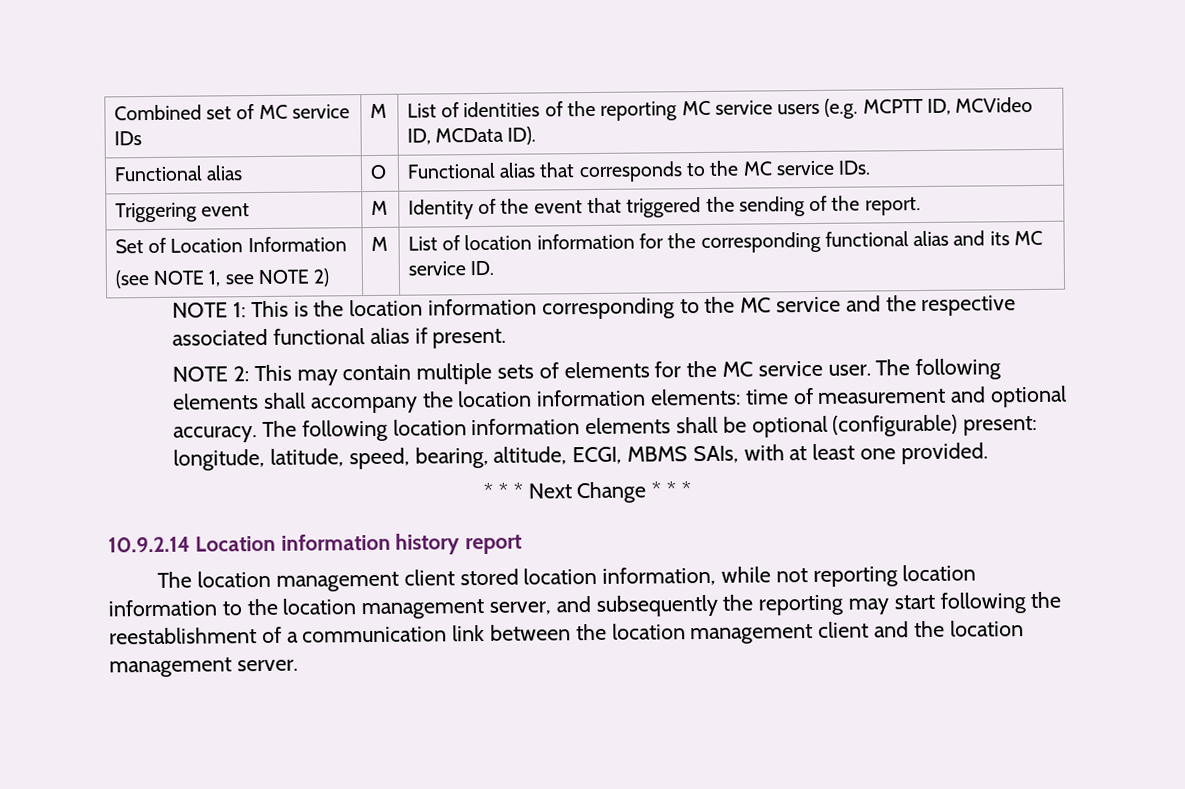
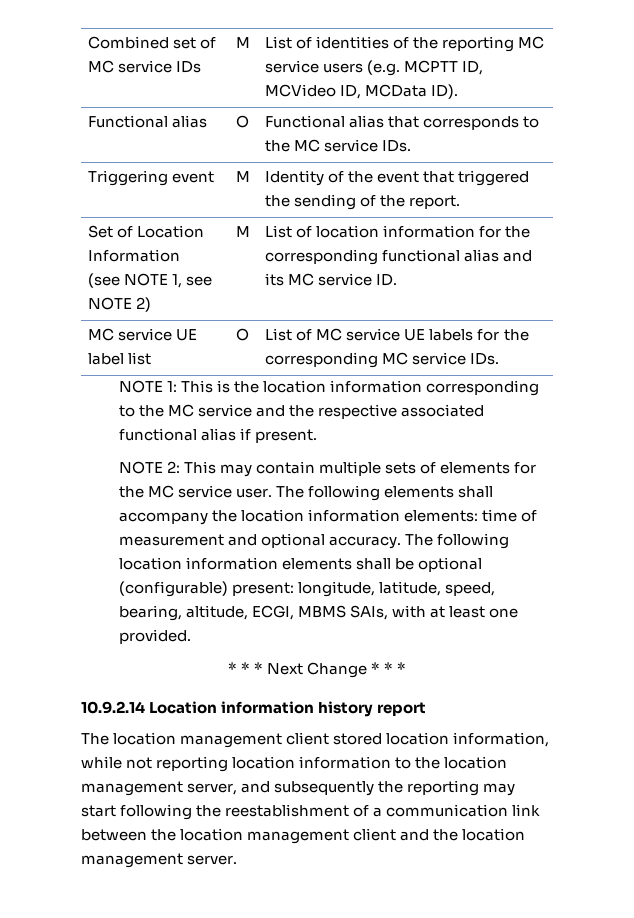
+ MC service UE label list | O | List of MC service UE labels for the corresponding MC service IDs.

